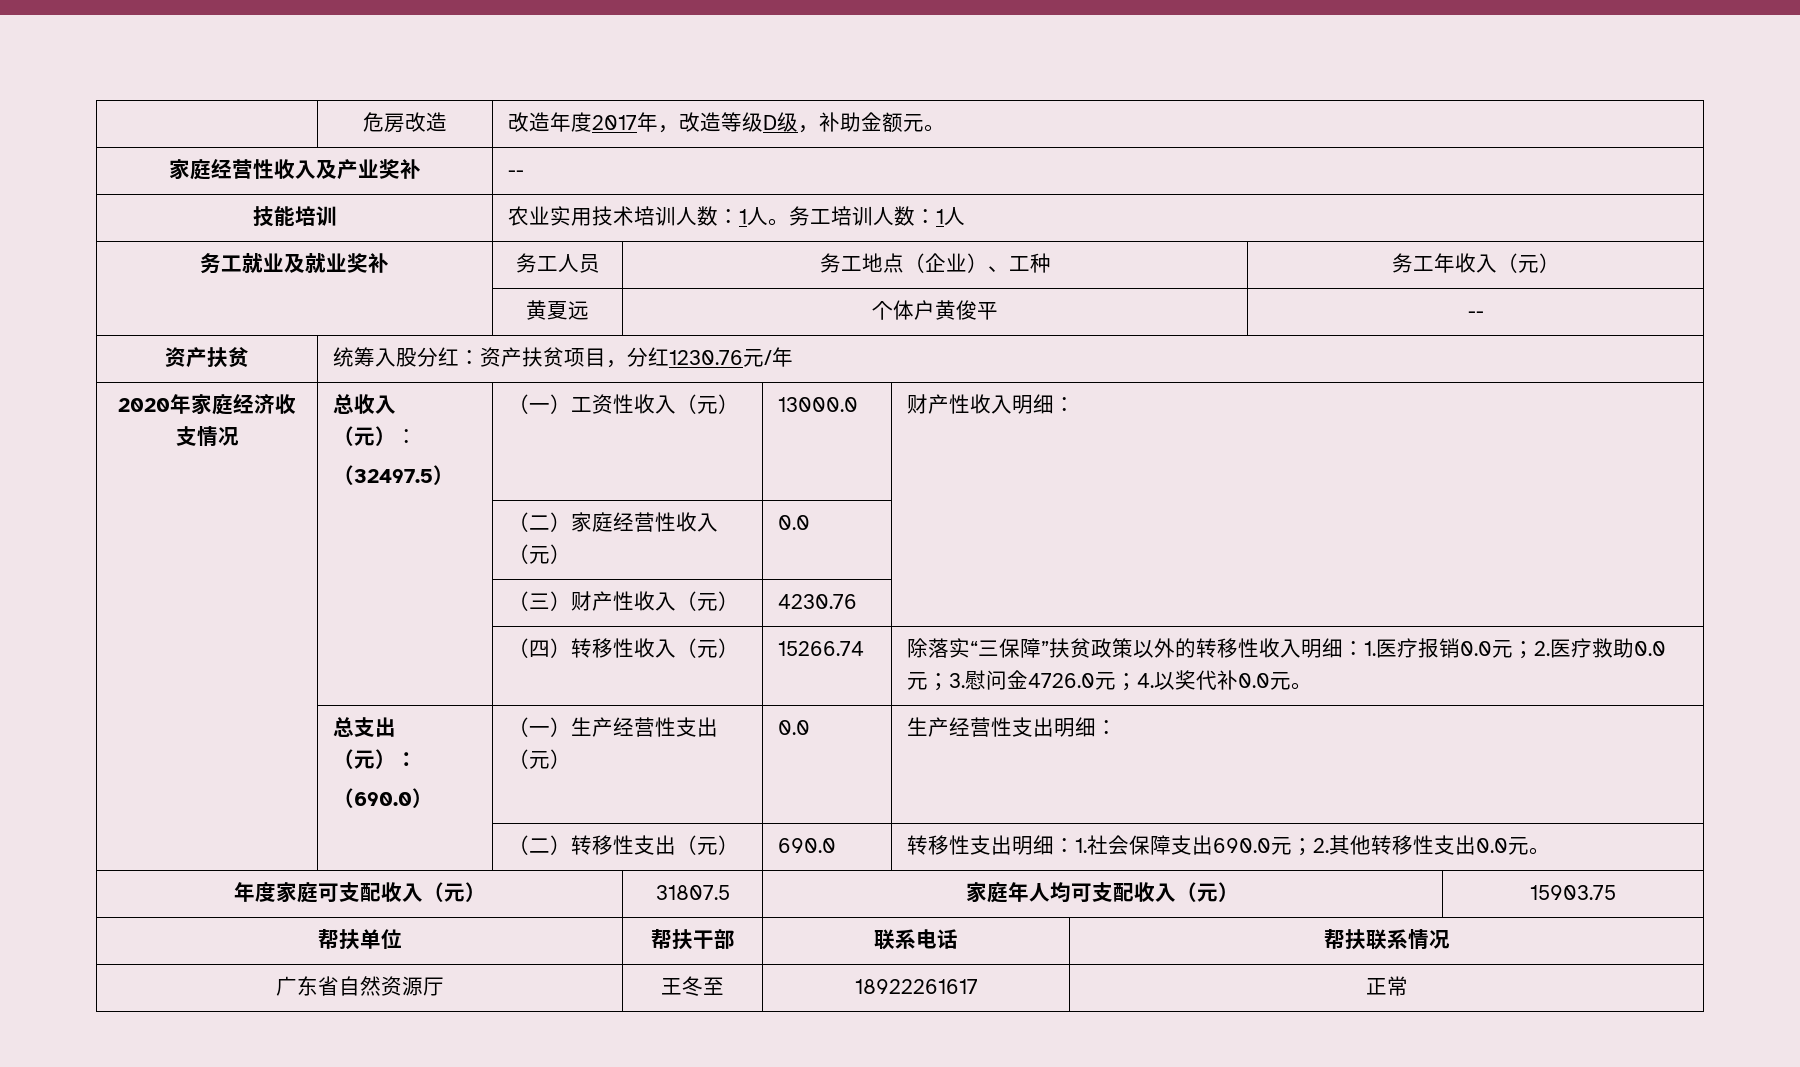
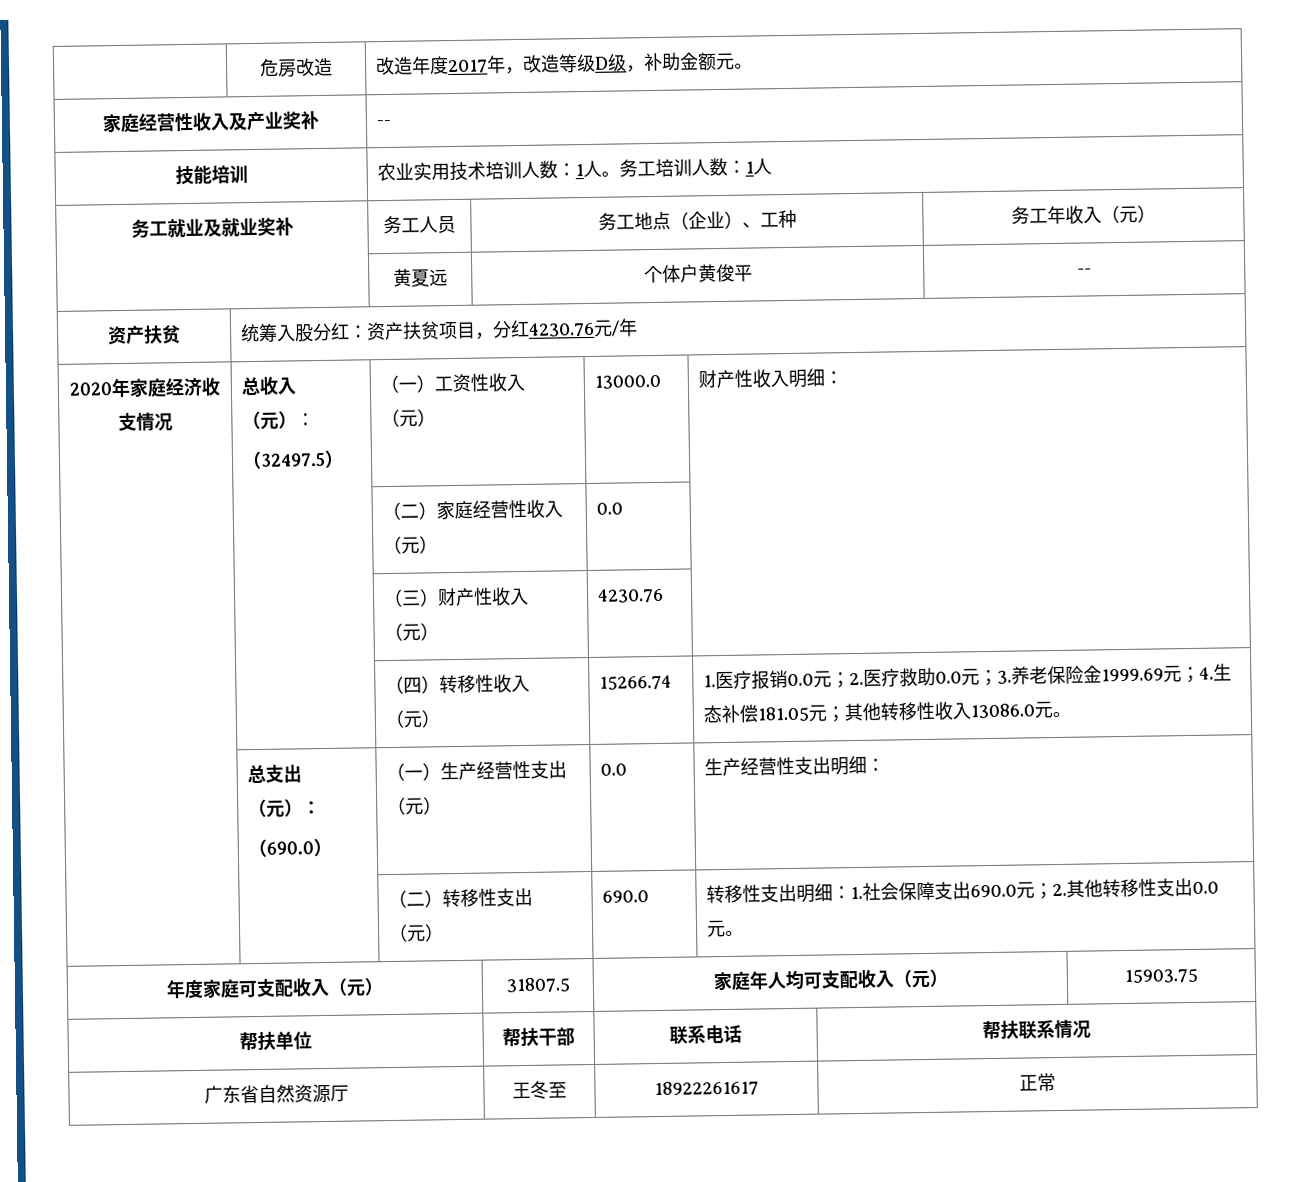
- 资产扶贫 | 统筹入股分红：资产扶贫项目，分红1230.76元/年
+ 资产扶贫 | 统筹入股分红：资产扶贫项目，分红4230.76元/年
- | | （四）转移性收入（元） | 15266.74 | 除落实“三保障”扶贫政策以外的转移性收入明细：1.医疗报销0.0元；2.医疗救助0.0元；3.慰问金4726.0元；4.以奖代补0.0元。
+ | | （四）转移性收入（元） | 15266.74 | 1.医疗报销0.0元；2.医疗救助0.0元；3.养老保险金1999.69元；4.生态补偿181.05元；其他转移性收入13086.0元。

